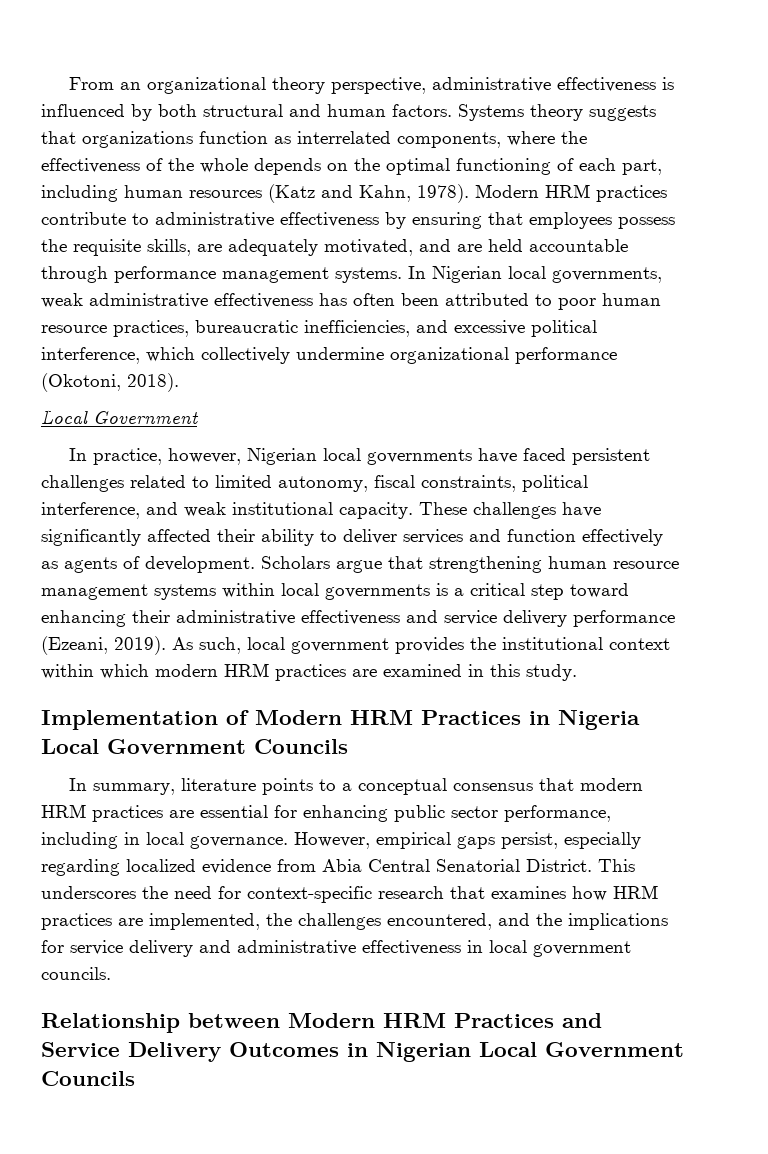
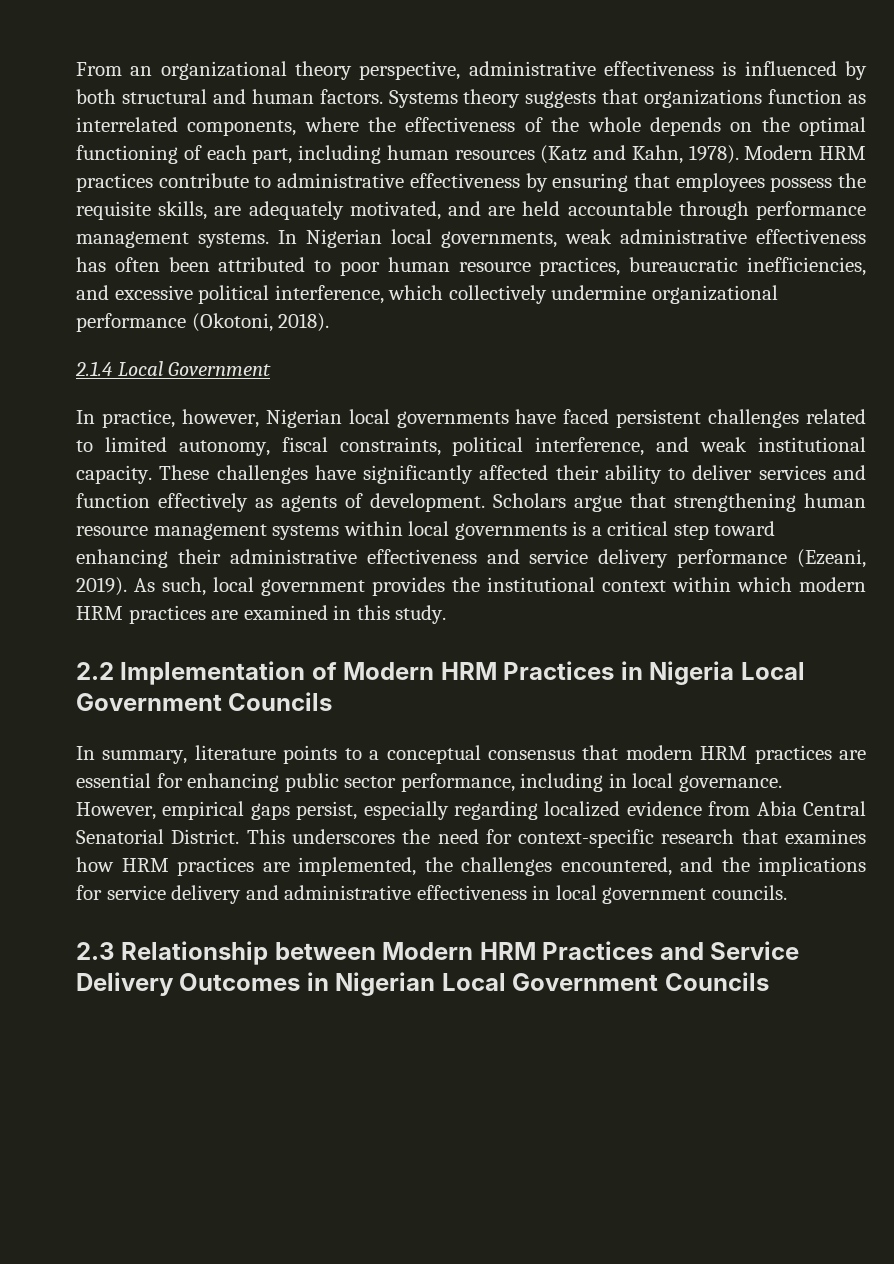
  In Nigerian local governments, weak administrative effectiveness has often been attributed to poor human resource practices, bureaucratic inefficiencies, and excessive political interference, which collectively undermine organizational performance (Okotoni, 2018).
- Local Government
+ 2.1.4 Local Government
- Implementation of Modern HRM Practices in Nigeria Local Government Councils
+ 2.2 Implementation of Modern HRM Practices in Nigeria Local Government Councils
- Relationship between Modern HRM Practices and Service Delivery Outcomes in Nigerian Local Government Councils
+ 2.3 Relationship between Modern HRM Practices and Service Delivery Outcomes in Nigerian Local Government Councils

